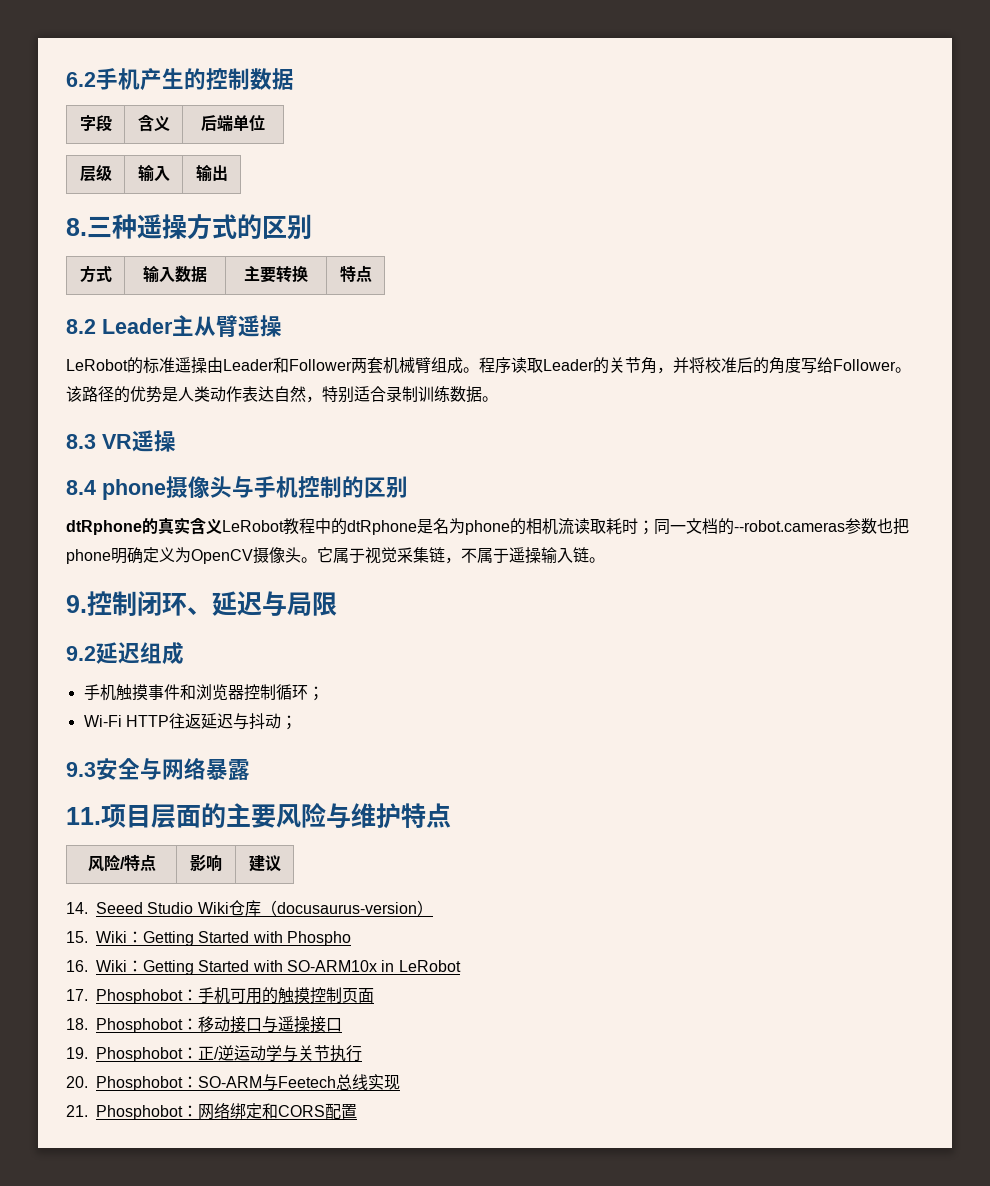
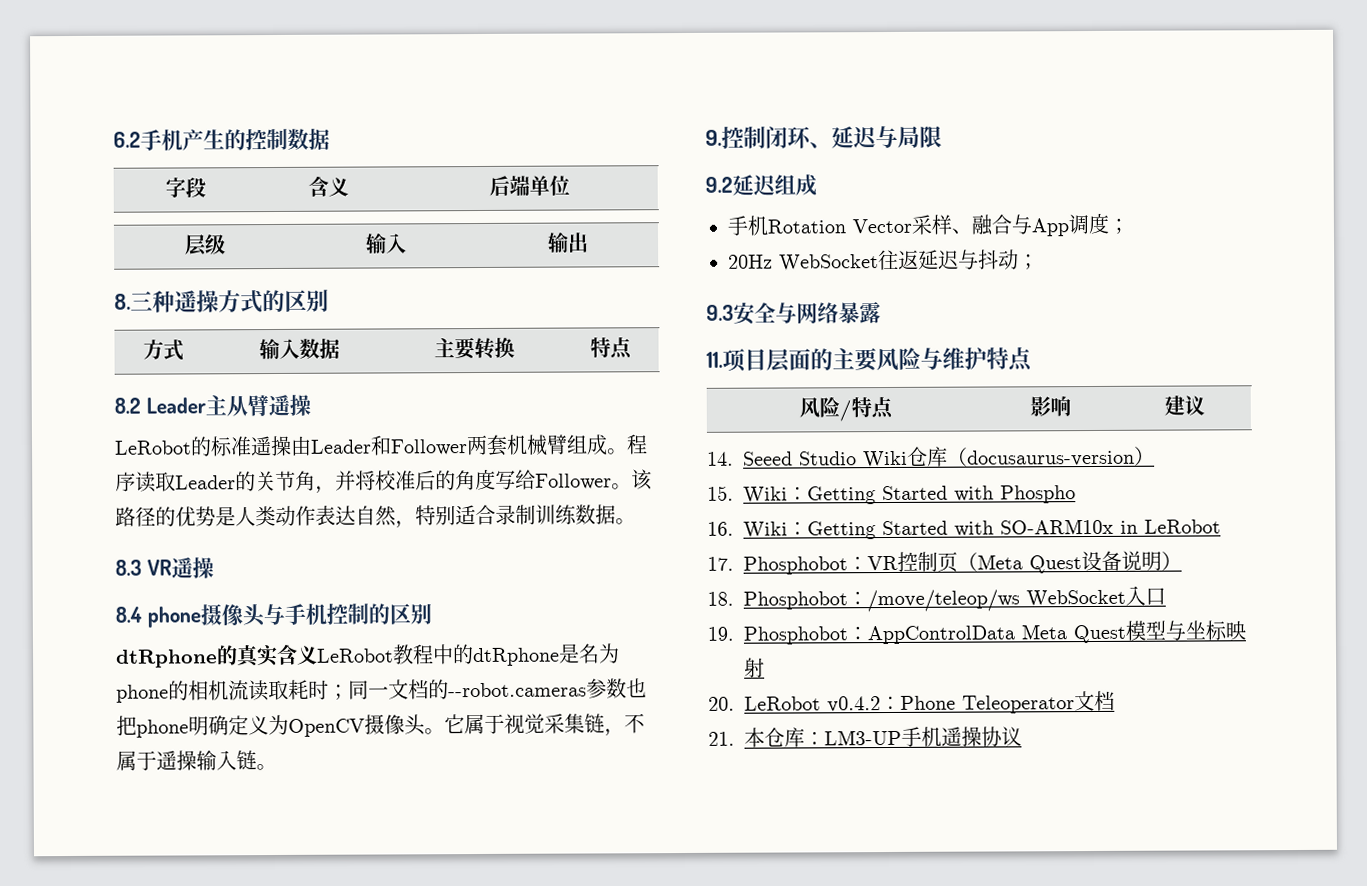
- 手机触摸事件和浏览器控制循环；
- Wi-Fi HTTP往返延迟与抖动；
+ 手机Rotation Vector采样、融合与App调度；
+ 20Hz WebSocket往返延迟与抖动；
- 17. Phosphobot：手机可用的触摸控制页面
+ 17. Phosphobot：VR控制页（Meta Quest设备说明）
- 18. Phosphobot：移动接口与遥操接口
+ 18. Phosphobot：/move/teleop/ws WebSocket入口
- 19. Phosphobot：正/逆运动学与关节执行
- 20. Phosphobot：SO-ARM与Feetech总线实现
- 21. Phosphobot：网络绑定和CORS配置
+ 19. Phosphobot：AppControlData Meta Quest模型与坐标映射
+ 20. LeRobot v0.4.2：Phone Teleoperator文档
+ 21.本仓库：LM3-UP手机遥操协议

